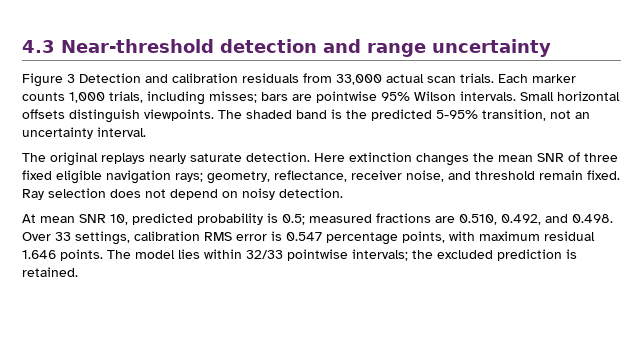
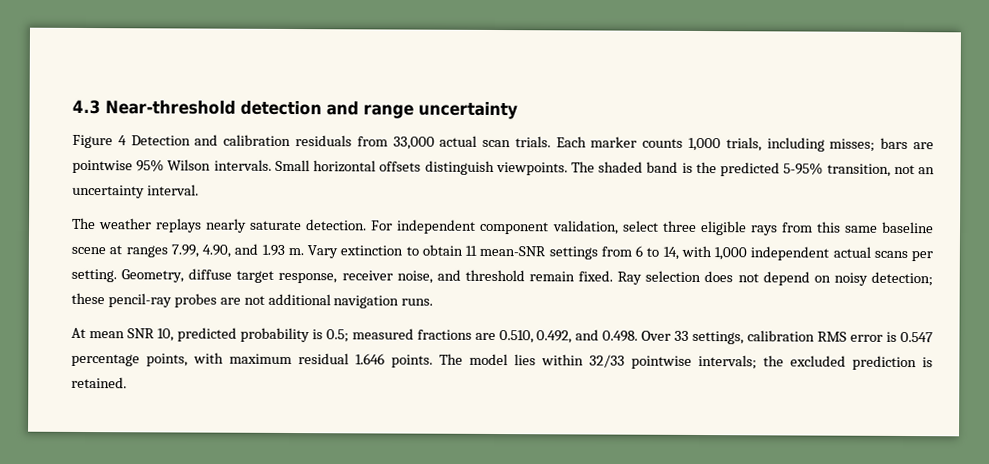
- Figure 3 Detection and calibration residuals from 33,000 actual scan trials.
+ Figure 4 Detection and calibration residuals from 33,000 actual scan trials.
- The original replays nearly saturate detection.
+ The weather replays nearly saturate detection.
- Here extinction changes the mean SNR of three fixed eligible navigation rays; geometry, reflectance, receiver noise, and threshold remain fixed.
+ For independent component validation, select three eligible rays from this same baseline scene at ranges 7.99, 4.90, and 1.93 m. Vary extinction to obtain 11 mean-SNR settings from 6 to 14, with 1,000 independent actual scans per setting. Geometry, diffuse target response, receiver noise, and threshold remain fixed.
- Ray selection does not depend on noisy detection.
+ Ray selection does not depend on noisy detection; these pencil-ray probes are not additional navigation runs.

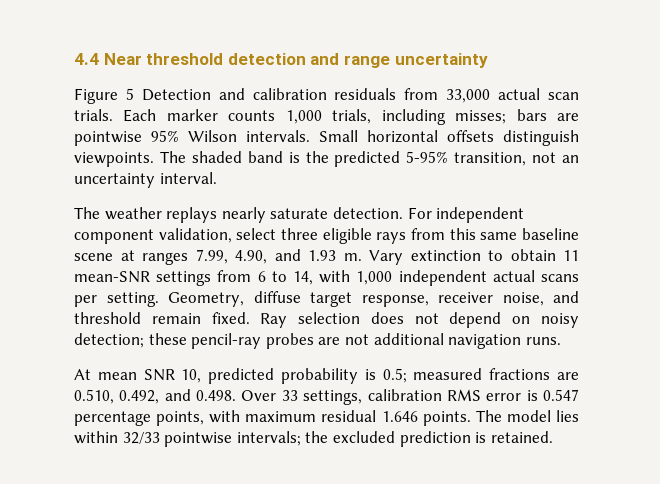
- 4.3 Near-threshold detection and range uncertainty
+ 4.4 Near threshold detection and range uncertainty
- Figure 4 Detection and calibration residuals from 33,000 actual scan trials.
+ Figure 5 Detection and calibration residuals from 33,000 actual scan trials.

